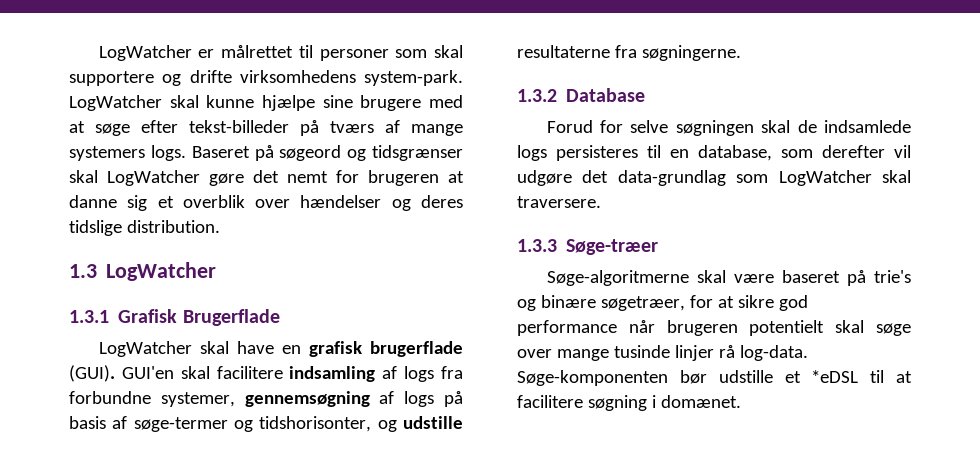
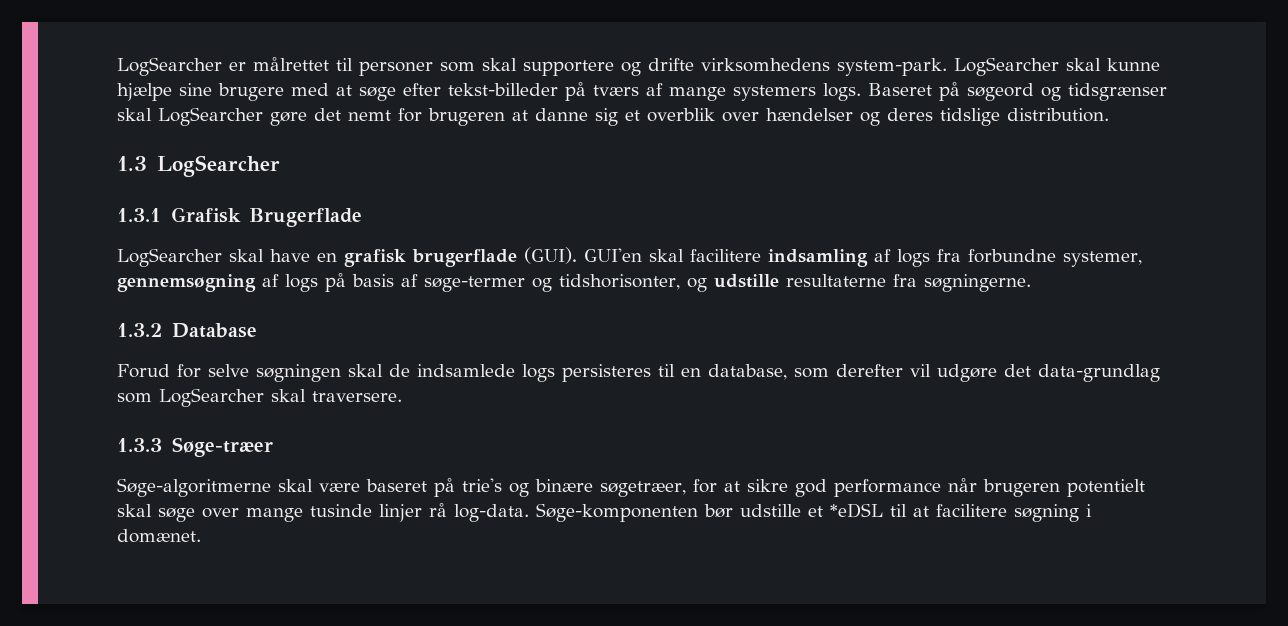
- LogWatcher er målrettet til personer som skal supportere og drifte virksomhedens system-park.
+ LogSearcher er målrettet til personer som skal supportere og drifte virksomhedens system-park.
- LogWatcher skal kunne hjælpe sine brugere med at søge efter tekst-billeder på tværs af mange systemers logs.
+ LogSearcher skal kunne hjælpe sine brugere med at søge efter tekst-billeder på tværs af mange systemers logs.
- Baseret på søgeord og tidsgrænser skal LogWatcher gøre det nemt for brugeren at danne sig et overblik over hændelser og deres tidslige distribution.
+ Baseret på søgeord og tidsgrænser skal LogSearcher gøre det nemt for brugeren at danne sig et overblik over hændelser og deres tidslige distribution.
- 1.3 LogWatcher
+ 1.3 LogSearcher
- LogWatcher skal have en grafisk brugerflade (GUI).
+ LogSearcher skal have en grafisk brugerflade (GUI).
- Forud for selve søgningen skal de indsamlede logs persisteres til en database, som derefter vil udgøre det data-grundlag som LogWatcher skal traversere.
+ Forud for selve søgningen skal de indsamlede logs persisteres til en database, som derefter vil udgøre det data-grundlag som LogSearcher skal traversere.

